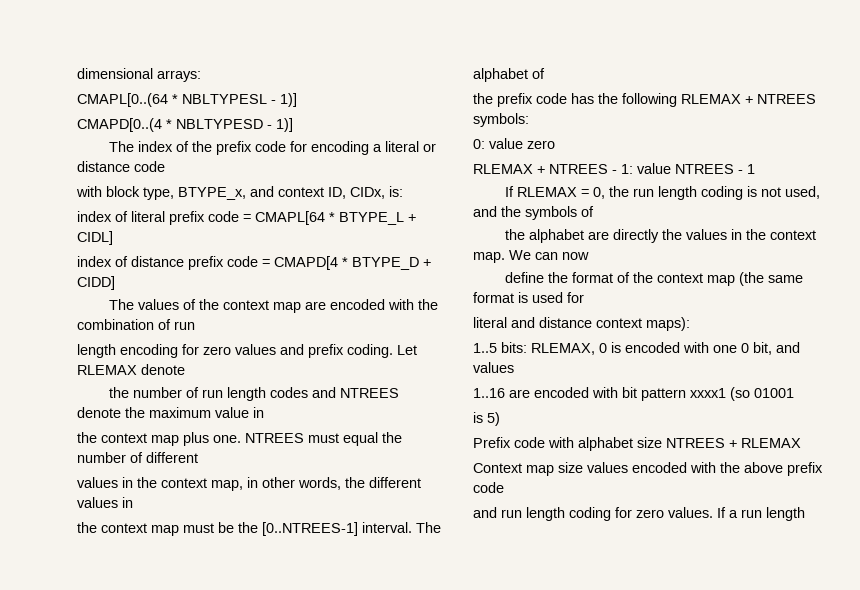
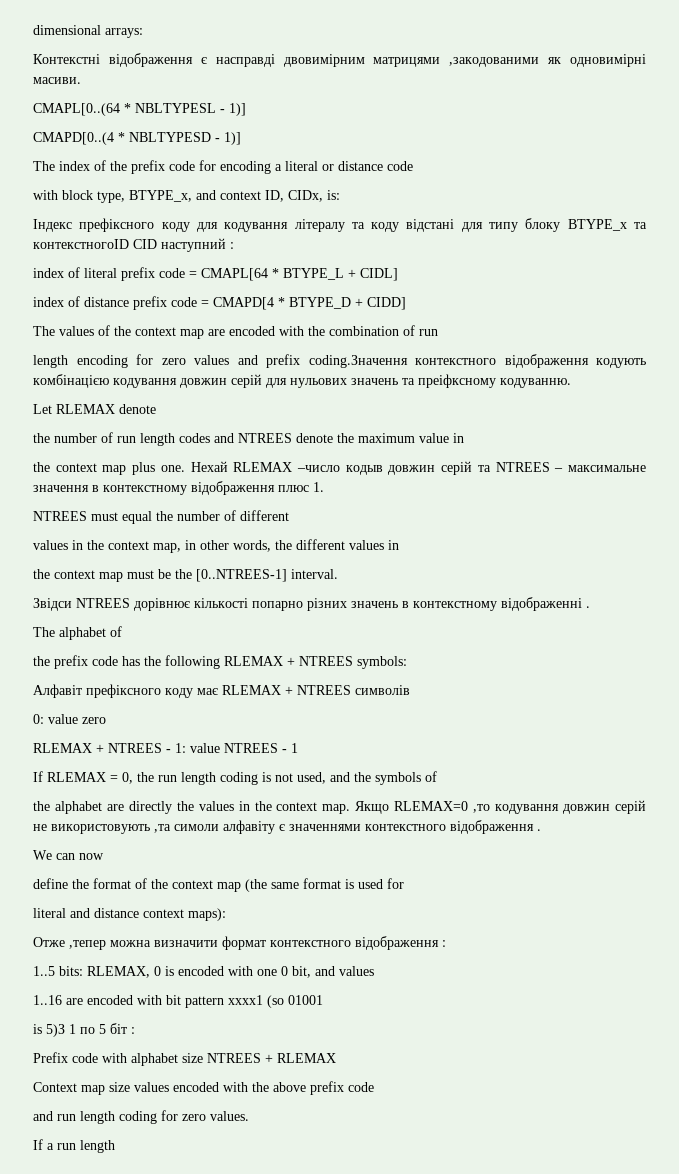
+ Контекстні відображення є насправді двовимірним матрицями ,закодованими як одновимірні масиви.
+ Індекс префіксного коду для кодування літералу та коду відстані для типу блоку BTYPE_x та контекстногоID CID наступний :
- length encoding for zero values and prefix coding. Let RLEMAX denote
+ length encoding for zero values and prefix coding.Значення контекстного відображення кодують комбінацією кодування довжин серій для нульових значень та преіфксному кодуванню.
+ Let RLEMAX denote
- the context map plus one. NTREES must equal the number of different
+ the context map plus one. Нехай RLEMAX –число кодыв довжин серій та NTREES – максимальне значення в контекстному відображення плюс 1.
+ NTREES must equal the number of different
- the context map must be the [0..NTREES-1] interval. The alphabet of
+ the context map must be the [0..NTREES-1] interval.
+ Звідси NTREES дорівнює кількості попарно різних значень в контекстному відображенні .
+ The alphabet of
+ Алфавіт префіксного коду має RLEMAX + NTREES символів
- the alphabet are directly the values in the context map. We can now
+ the alphabet are directly the values in the context map. Якщо RLEMAX=0 ,то кодування довжин серій не використовують ,та симоли алфавіту є значеннями контекстного відображення .
+ We can now
+ Отже ,тепер можна визначити формат контекстного відображення :
- is 5)
+ is 5)З 1 по 5 біт :
- and run length coding for zero values. If a run length
+ and run length coding for zero values.
+ If a run length

